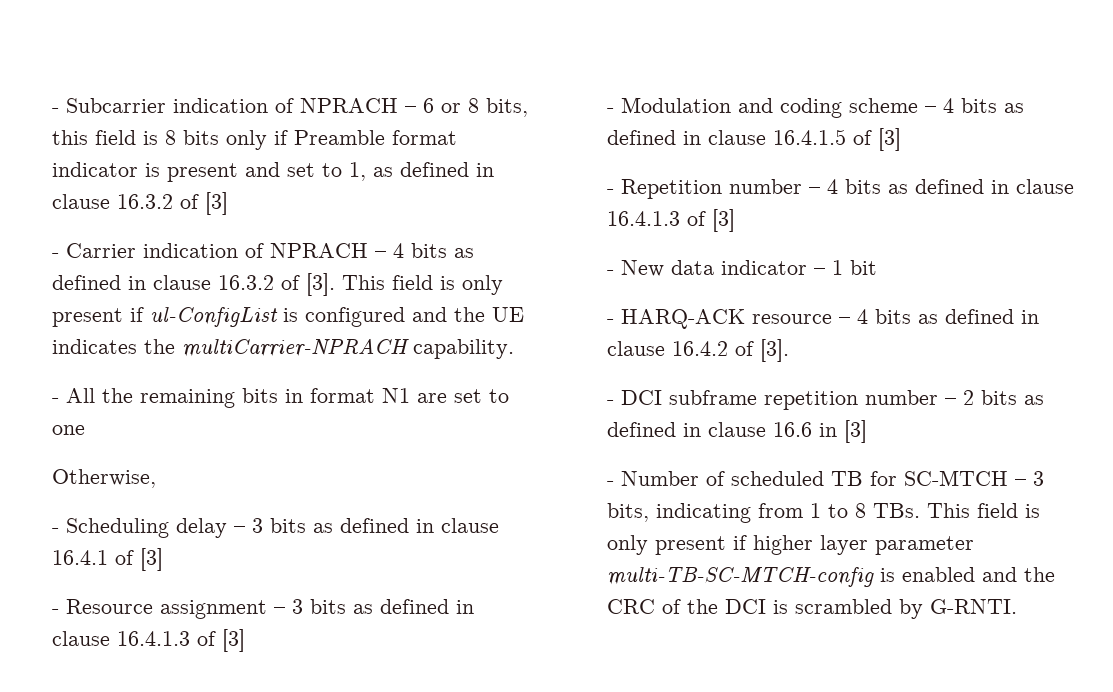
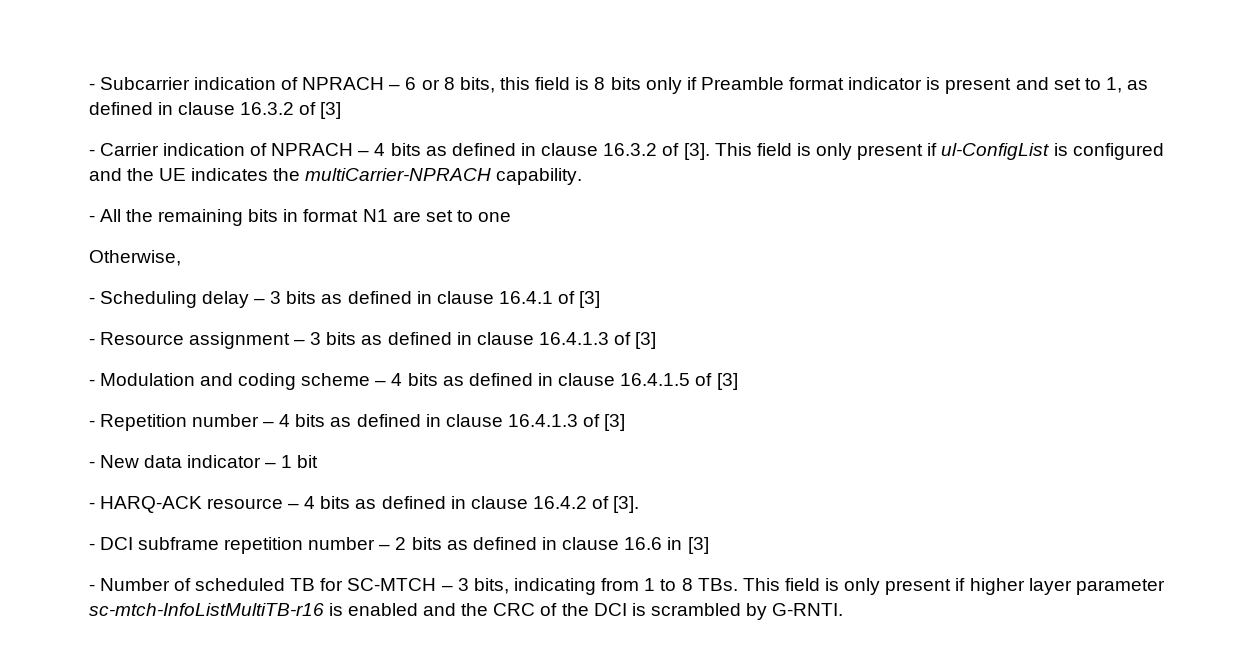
- - Number of scheduled TB for SC-MTCH – 3 bits, indicating from 1 to 8 TBs. This field is only present if higher layer parameter multi-TB-SC-MTCH-config is enabled and the CRC of the DCI is scrambled by G-RNTI.
+ - Number of scheduled TB for SC-MTCH – 3 bits, indicating from 1 to 8 TBs. This field is only present if higher layer parameter sc-mtch-InfoListMultiTB-r16 is enabled and the CRC of the DCI is scrambled by G-RNTI.

